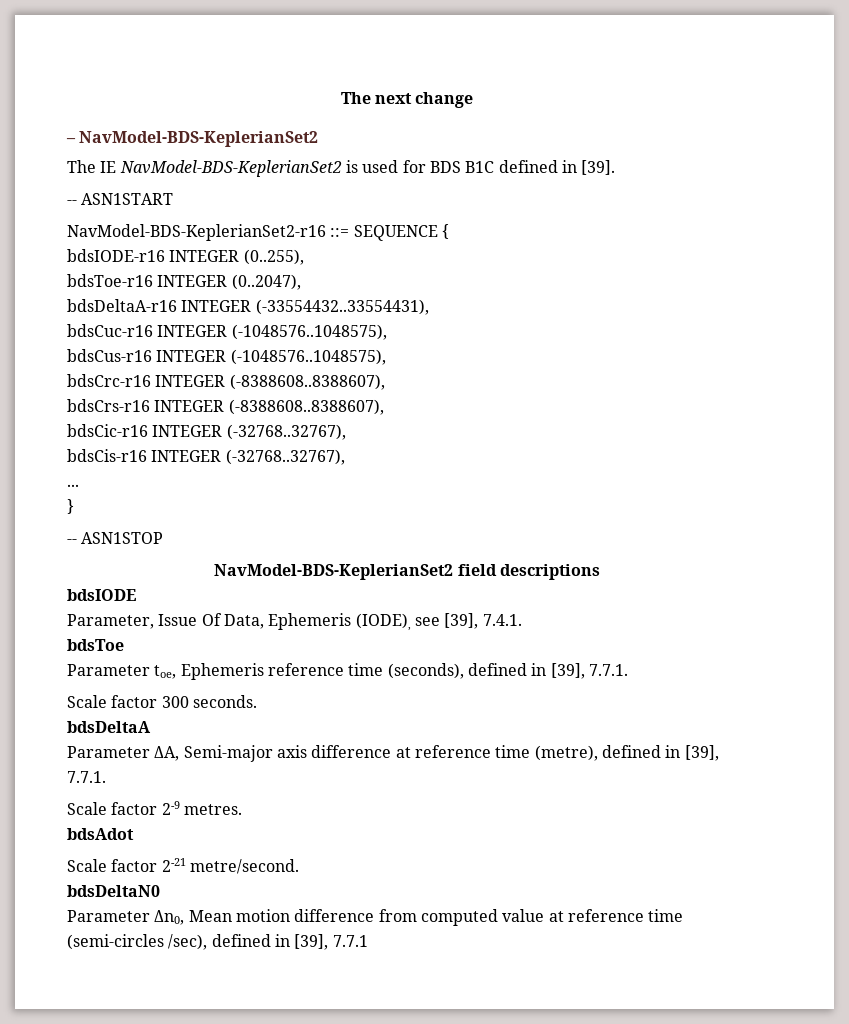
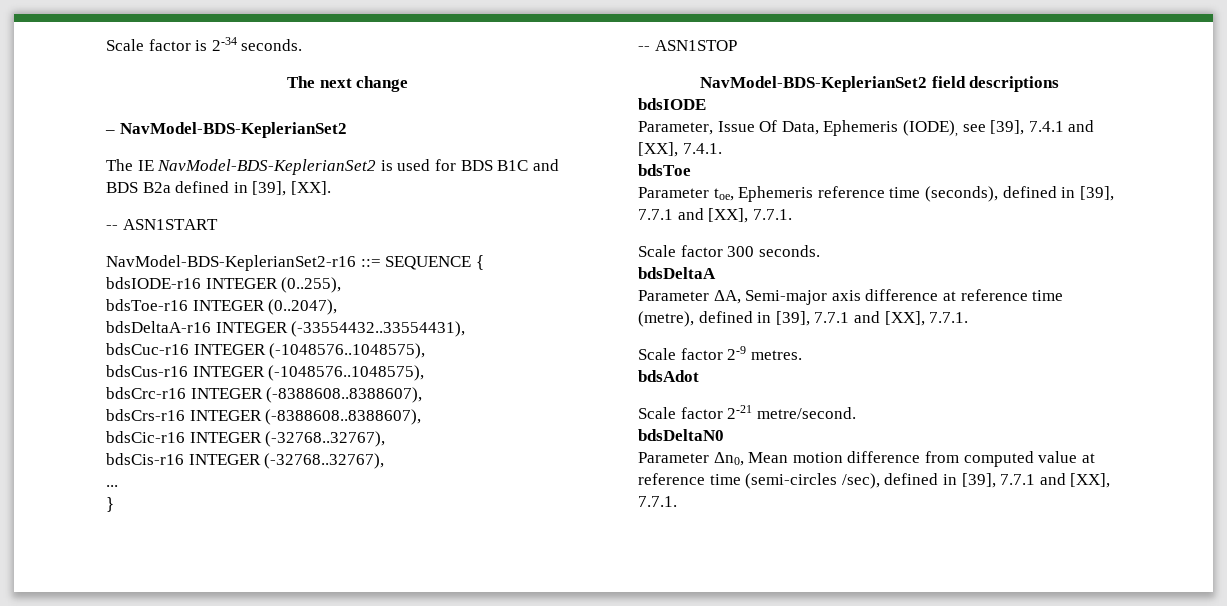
+ Scale factor is 2-34 seconds.
- The IE NavModel-BDS-KeplerianSet2 is used for BDS B1C defined in [39].
+ The IE NavModel-BDS-KeplerianSet2 is used for BDS B1C and BDS B2a defined in [39], [XX].
- Parameter, Issue Of Data, Ephemeris (IODE), see [39], 7.4.1.
+ Parameter, Issue Of Data, Ephemeris (IODE), see [39], 7.4.1 and [XX], 7.4.1.
- Parameter toe, Ephemeris reference time (seconds), defined in [39], 7.7.1.
+ Parameter toe, Ephemeris reference time (seconds), defined in [39], 7.7.1 and [XX], 7.7.1.
- Parameter ΔA, Semi-major axis difference at reference time (metre), defined in [39], 7.7.1.
+ Parameter ΔA, Semi-major axis difference at reference time (metre), defined in [39], 7.7.1 and [XX], 7.7.1.
- Parameter Δn0, Mean motion difference from computed value at reference time (semi-circles /sec), defined in [39], 7.7.1
+ Parameter Δn0, Mean motion difference from computed value at reference time (semi-circles /sec), defined in [39], 7.7.1 and [XX], 7.7.1.

